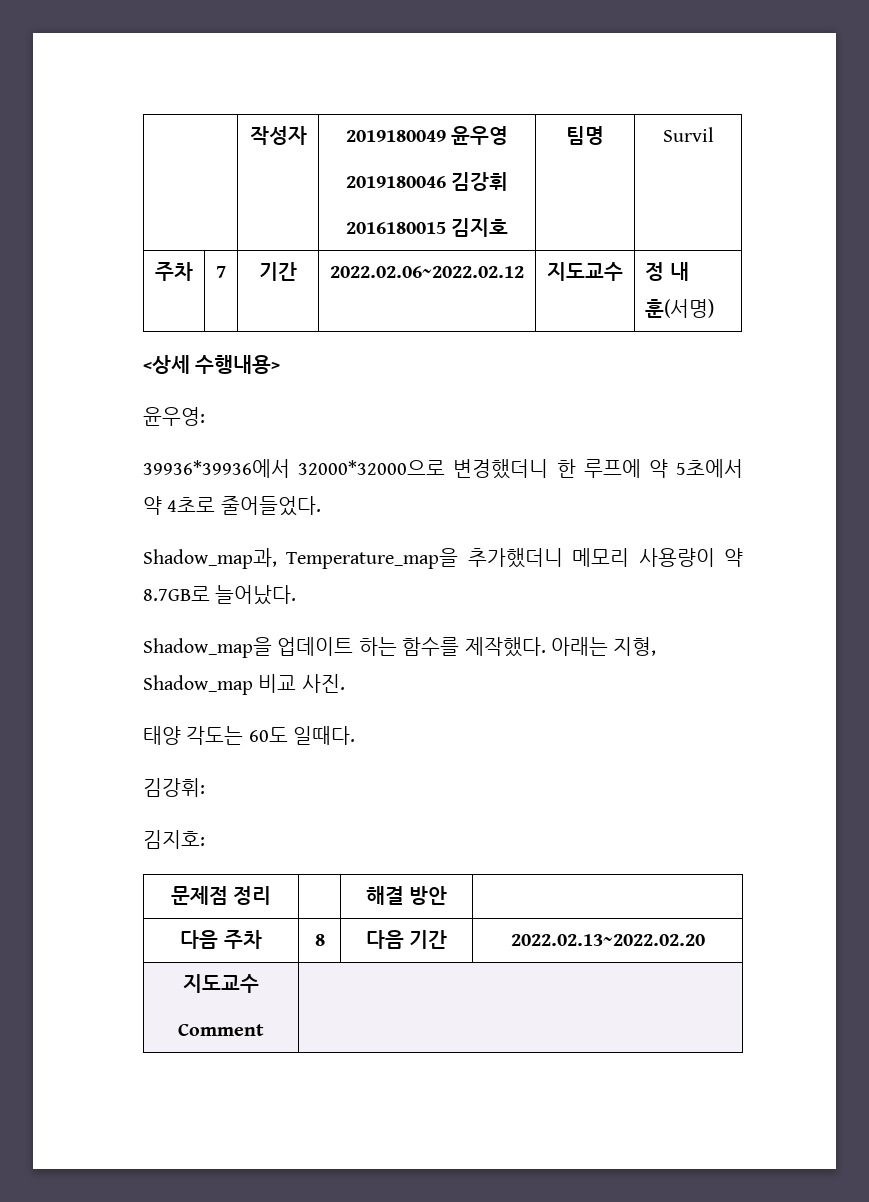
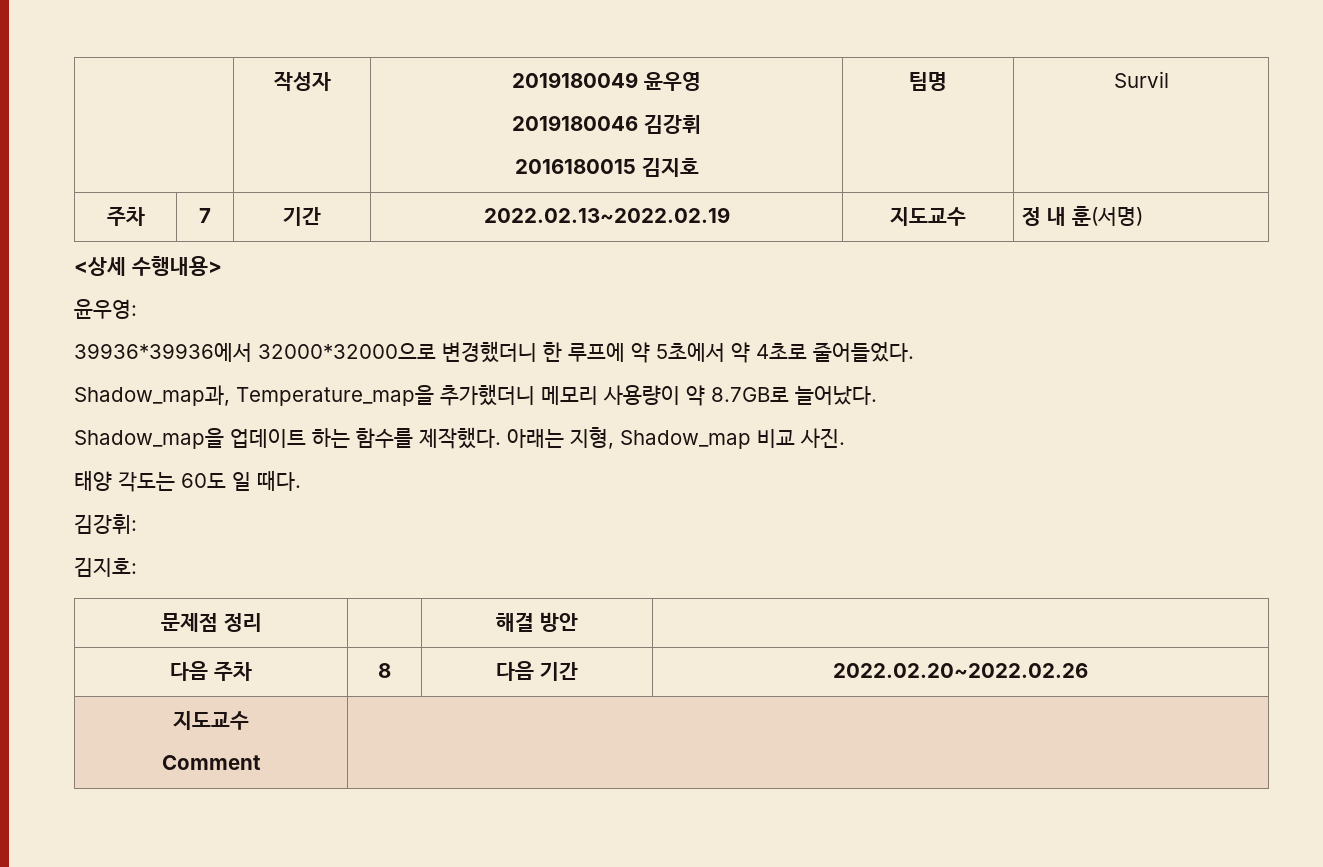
- 주차 | 7 | 기간 | 2022.02.06~2022.02.12 | 지도교수 | 정 내 훈(서명)
+ 주차 | 7 | 기간 | 2022.02.13~2022.02.19 | 지도교수 | 정 내 훈(서명)
- 태양 각도는 60도 일때다.
+ 태양 각도는 60도 일 때다.
- 다음 주차 | 8 | 다음 기간 | 2022.02.13~2022.02.20
+ 다음 주차 | 8 | 다음 기간 | 2022.02.20~2022.02.26

